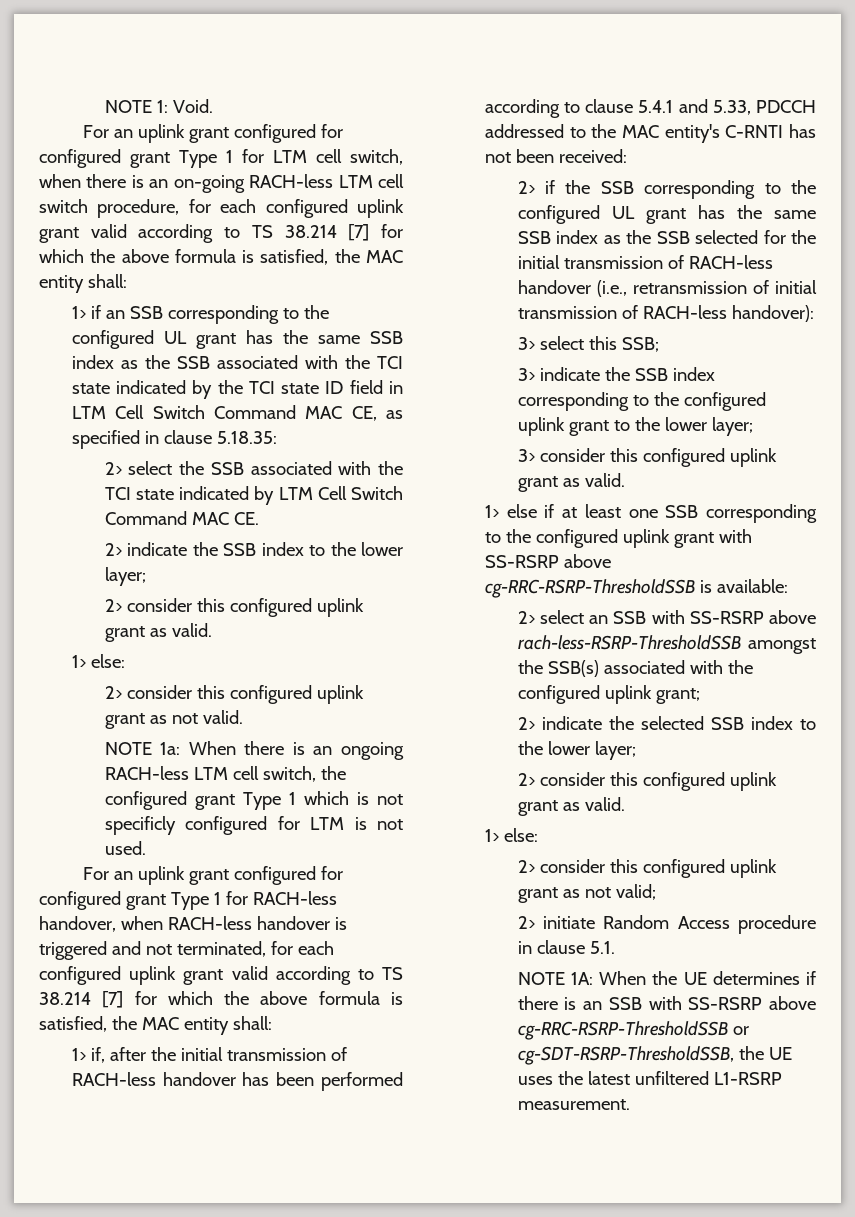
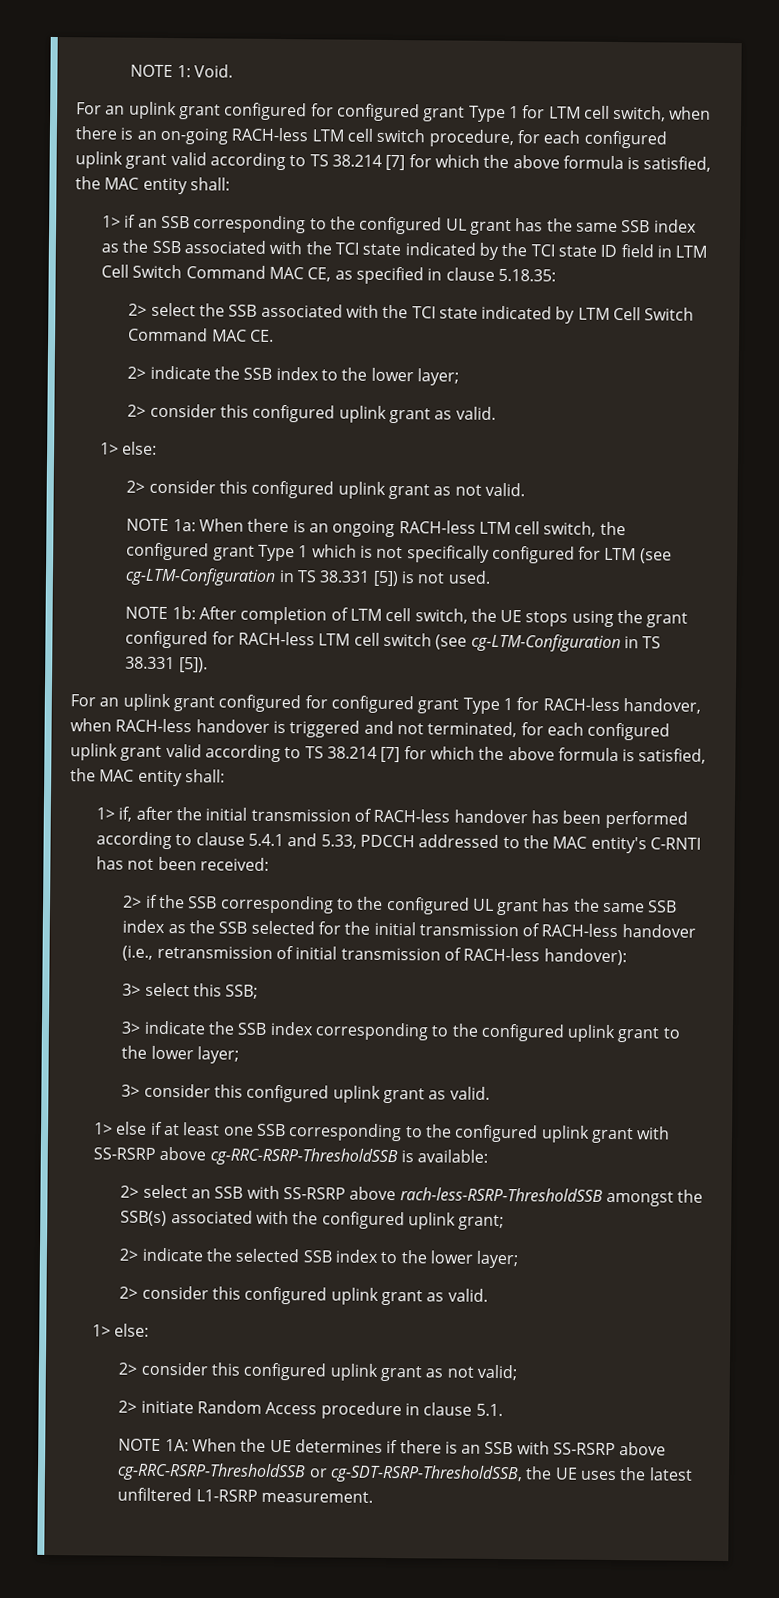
- NOTE 1a: When there is an ongoing RACH-less LTM cell switch, the configured grant Type 1 which is not specificly configured for LTM is not used.
+ NOTE 1a: When there is an ongoing RACH-less LTM cell switch, the configured grant Type 1 which is not specifically configured for LTM (see cg-LTM-Configuration in TS 38.331 [5]) is not used.
+ NOTE 1b: After completion of LTM cell switch, the UE stops using the grant configured for RACH-less LTM cell switch (see cg-LTM-Configuration in TS 38.331 [5]).

